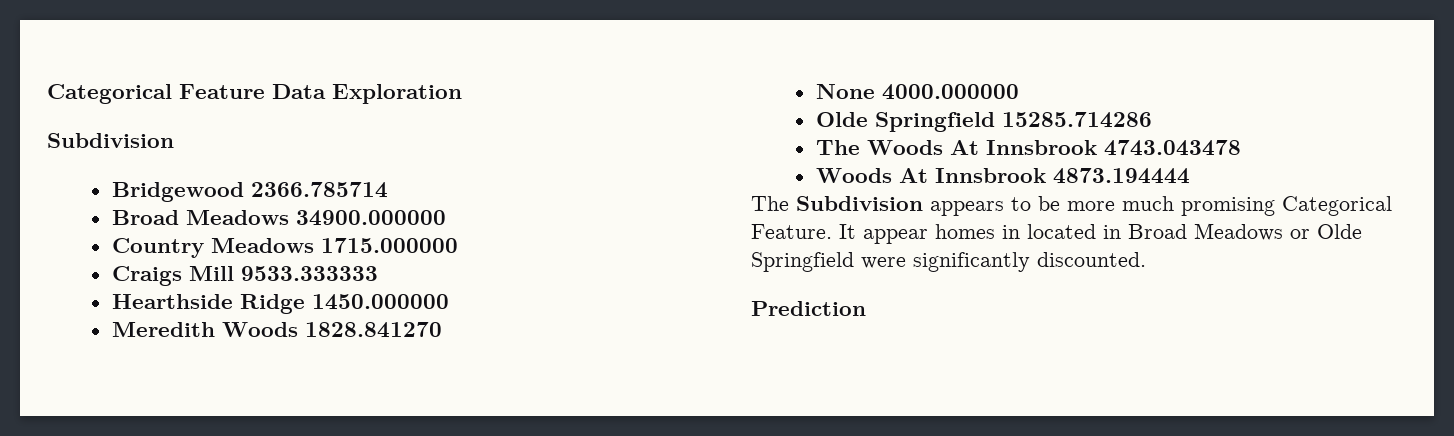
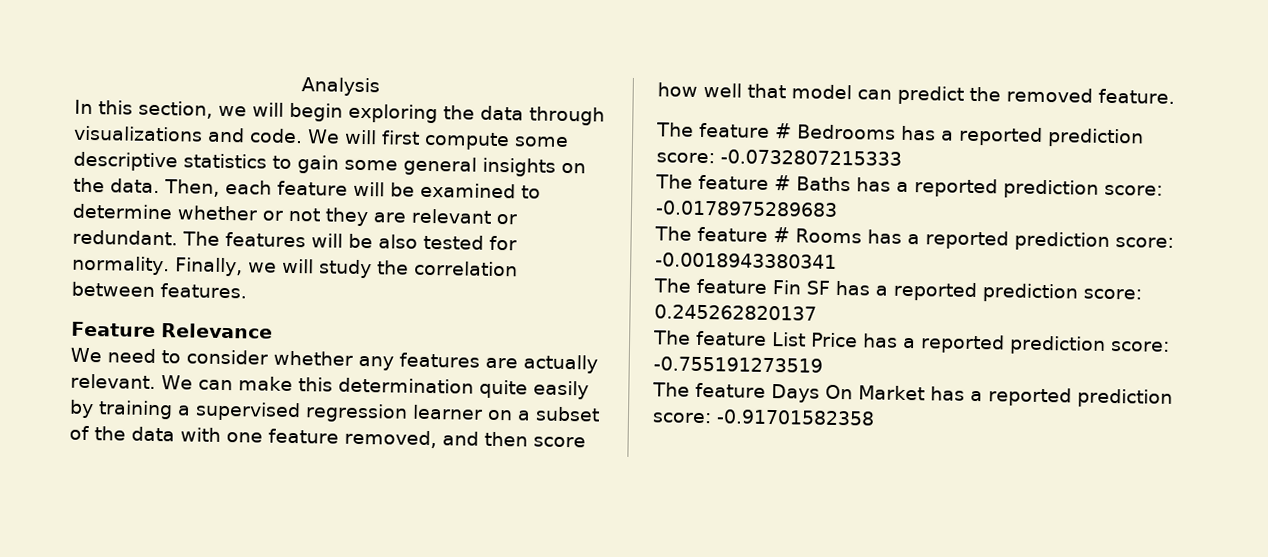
- Categorical Feature Data Exploration
- Subdivision
- Bridgewood 2366.785714
- Broad Meadows 34900.000000
- Country Meadows 1715.000000
- Craigs Mill 9533.333333
- Hearthside Ridge 1450.000000
- Meredith Woods 1828.841270
- None 4000.000000
- Olde Springfield 15285.714286
- The Woods At Innsbrook 4743.043478
- Woods At Innsbrook 4873.194444
- The Subdivision appears to be more much promising Categorical Feature. It appear homes in located in Broad Meadows or Olde Springfield were significantly discounted.
- Prediction
+ Analysis
+ In this section, we will begin exploring the data through visualizations and code. We will first compute some descriptive statistics to gain some general insights on the data. Then, each feature will be examined to determine whether or not they are relevant or redundant. The features will be also tested for normality. Finally, we will study the correlation between features.
+ Feature Relevance
+ We need to consider whether any features are actually relevant. We can make this determination quite easily by training a supervised regression learner on a subset of the data with one feature removed, and then score how well that model can predict the removed feature.
+ The feature # Bedrooms has a reported prediction score: -0.0732807215333
+ The feature # Baths has a reported prediction score: -0.0178975289683
+ The feature # Rooms has a reported prediction score: -0.0018943380341
+ The feature Fin SF has a reported prediction score: 0.245262820137
+ The feature List Price has a reported prediction score: -0.755191273519
+ The feature Days On Market has a reported prediction score: -0.91701582358

